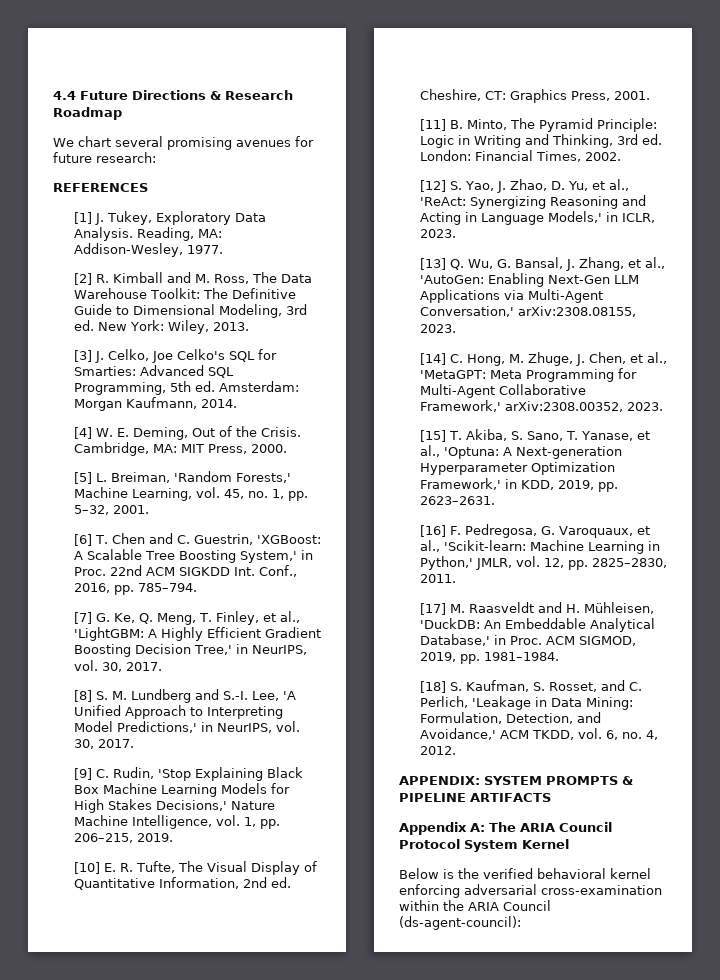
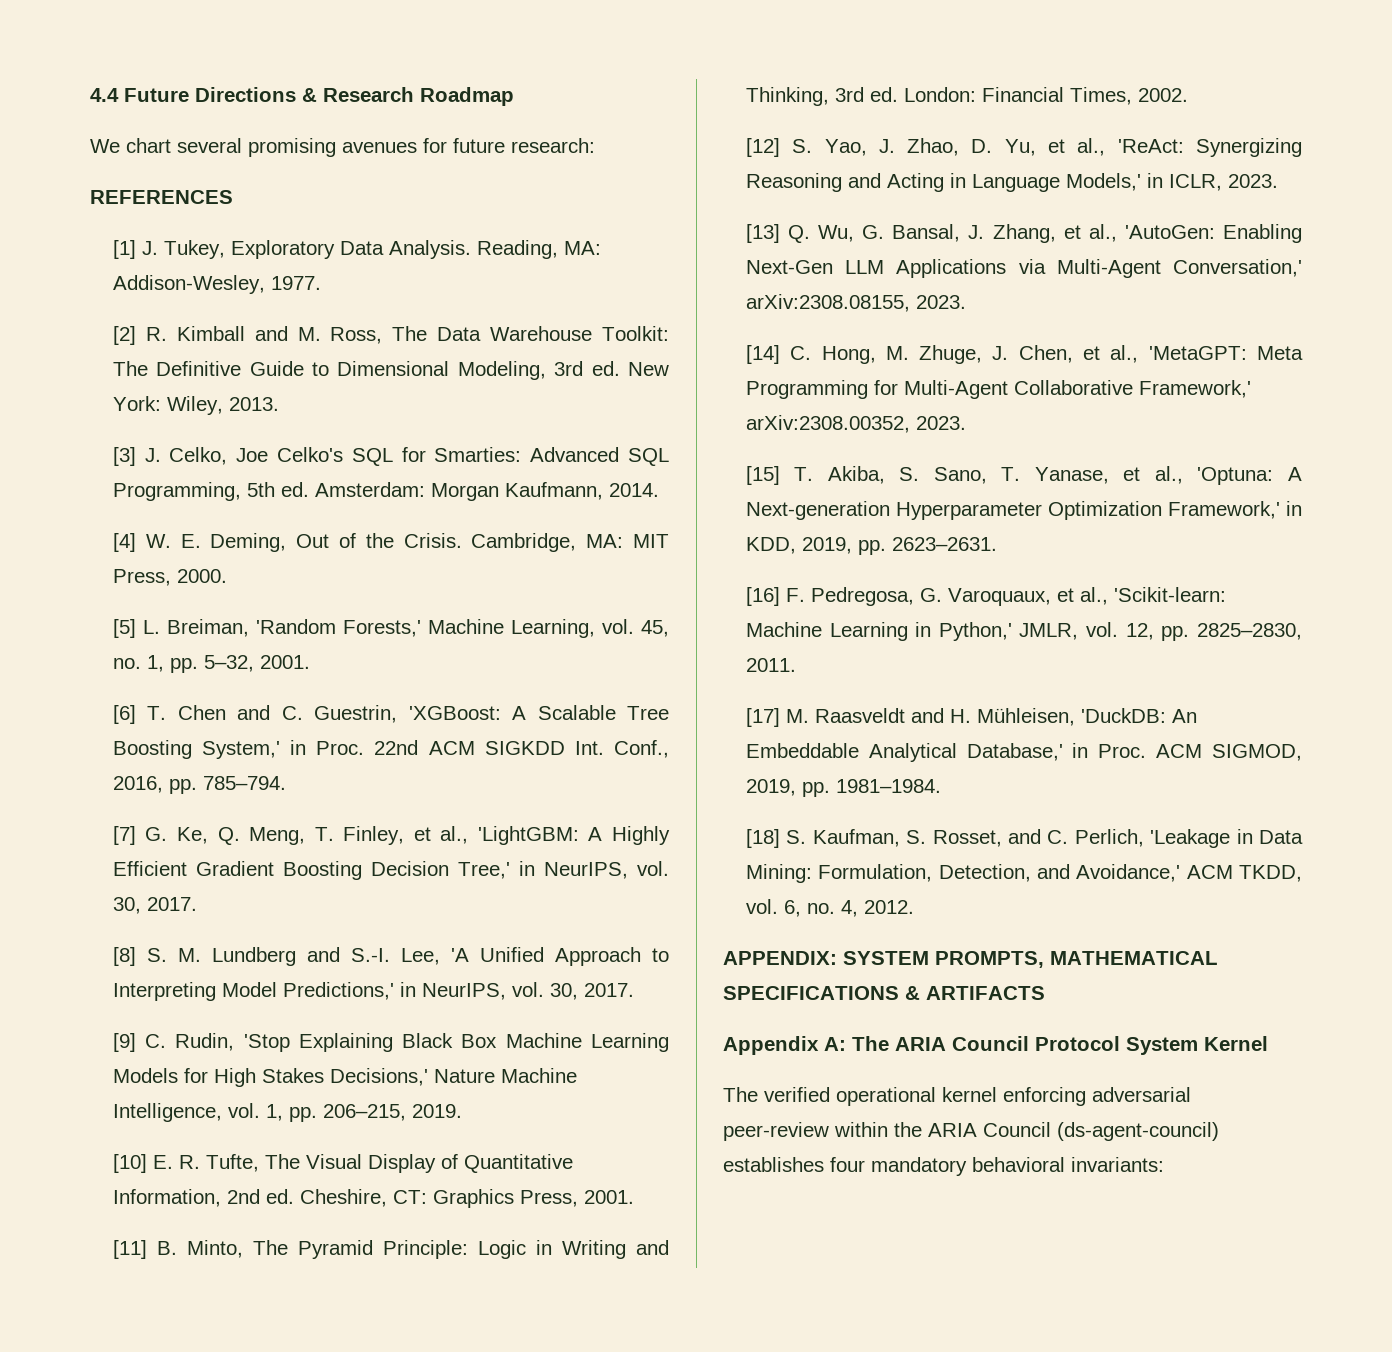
- APPENDIX: SYSTEM PROMPTS & PIPELINE ARTIFACTS
+ APPENDIX: SYSTEM PROMPTS, MATHEMATICAL SPECIFICATIONS & ARTIFACTS
- Below is the verified behavioral kernel enforcing adversarial cross-examination within the ARIA Council (ds-agent-council):
+ The verified operational kernel enforcing adversarial peer-review within the ARIA Council (ds-agent-council) establishes four mandatory behavioral invariants:

